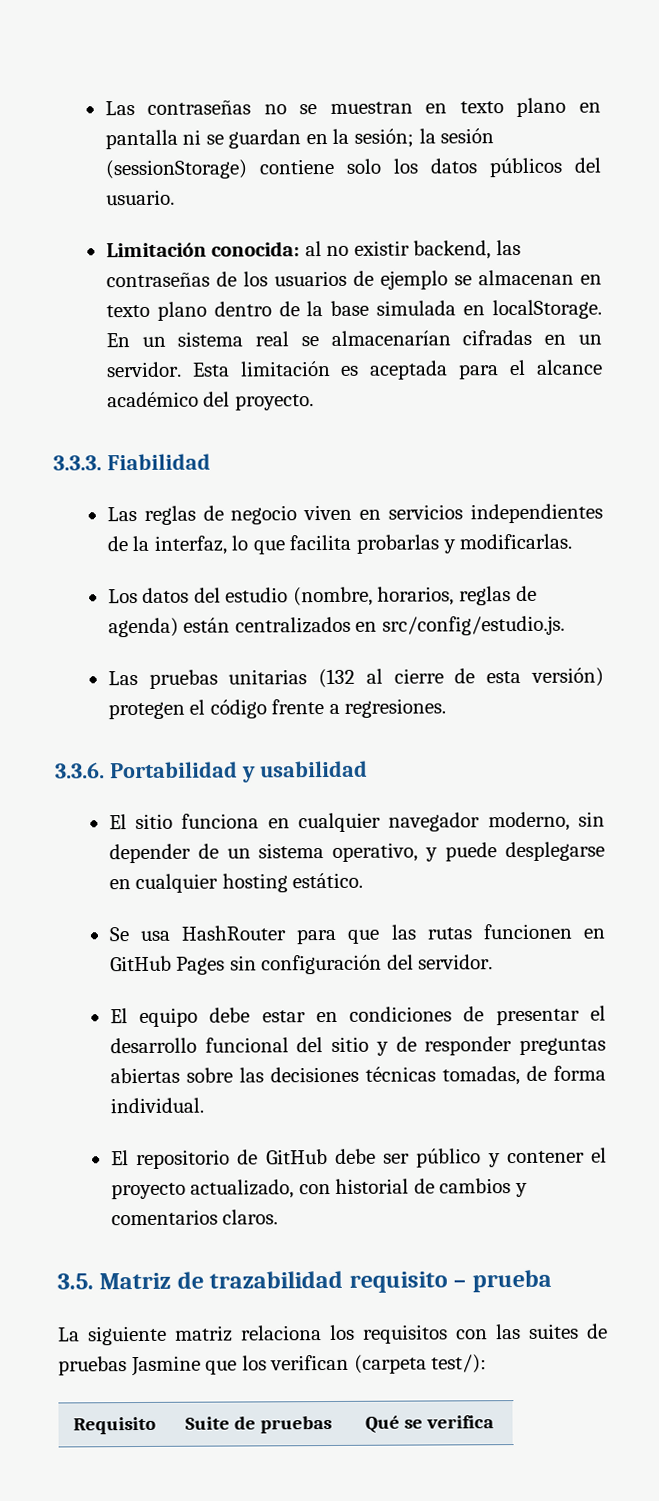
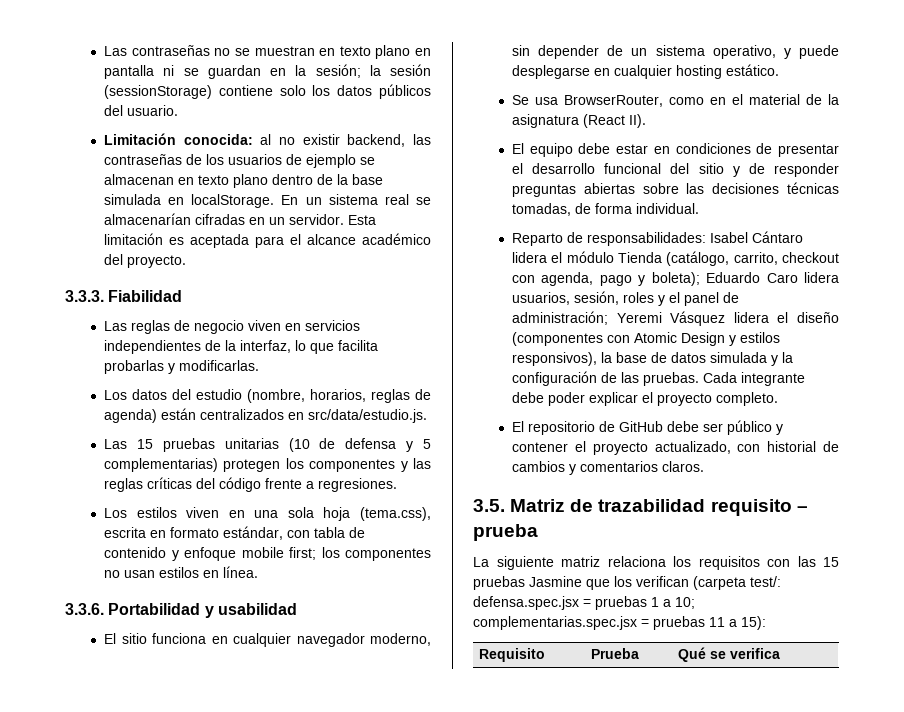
- Los datos del estudio (nombre, horarios, reglas de agenda) están centralizados en src/config/estudio.js.
- Las pruebas unitarias (132 al cierre de esta versión) protegen el código frente a regresiones.
+ Los datos del estudio (nombre, horarios, reglas de agenda) están centralizados en src/data/estudio.js.
+ Las 15 pruebas unitarias (10 de defensa y 5 complementarias) protegen los componentes y las reglas críticas del código frente a regresiones.
+ Los estilos viven en una sola hoja (tema.css), escrita en formato estándar, con tabla de contenido y enfoque mobile first; los componentes no usan estilos en línea.
- Se usa HashRouter para que las rutas funcionen en GitHub Pages sin configuración del servidor.
+ Se usa BrowserRouter, como en el material de la asignatura (React II).
+ Reparto de responsabilidades: Isabel Cántaro lidera el módulo Tienda (catálogo, carrito, checkout con agenda, pago y boleta); Eduardo Caro lidera usuarios, sesión, roles y el panel de administración; Yeremi Vásquez lidera el diseño (componentes con Atomic Design y estilos responsivos), la base de datos simulada y la configuración de las pruebas. Cada integrante debe poder explicar el proyecto completo.
- La siguiente matriz relaciona los requisitos con las suites de pruebas Jasmine que los verifican (carpeta test/):
- Requisito | Suite de pruebas | Qué se verifica
+ La siguiente matriz relaciona los requisitos con las 15 pruebas Jasmine que los verifican (carpeta test/: defensa.spec.jsx = pruebas 1 a 10; complementarias.spec.jsx = pruebas 11 a 15):
+ Requisito | Prueba | Qué se verifica

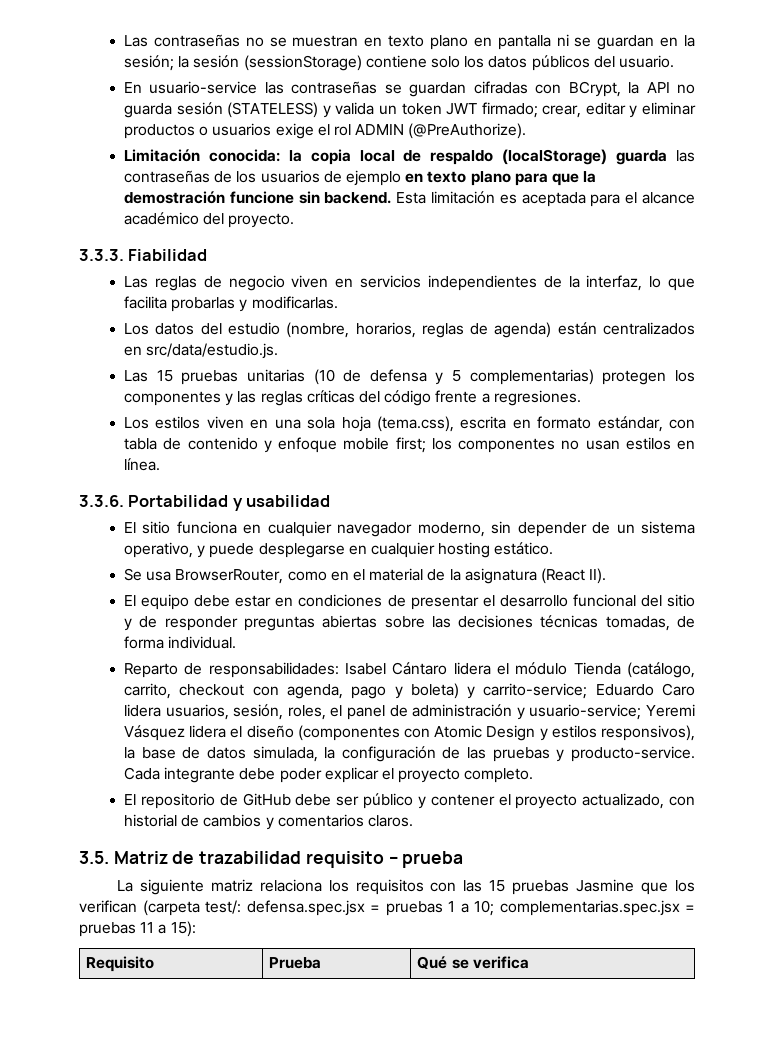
- Limitación conocida: al no existir backend, las contraseñas de los usuarios de ejemplo se almacenan en texto plano dentro de la base simulada en localStorage. En un sistema real se almacenarían cifradas en un servidor.
+ En usuario-service las contraseñas se guardan cifradas con BCrypt, la API no guarda sesión (STATELESS) y valida un token JWT firmado; crear, editar y eliminar productos o usuarios exige el rol ADMIN (@PreAuthorize).
+ Limitación conocida: la copia local de respaldo (localStorage) guarda las contraseñas de los usuarios de ejemplo en texto plano para que la demostración funcione sin backend.
- Reparto de responsabilidades: Isabel Cántaro lidera el módulo Tienda (catálogo, carrito, checkout con agenda, pago y boleta); Eduardo Caro lidera usuarios, sesión, roles y el panel de administración; Yeremi Vásquez lidera el diseño (componentes con Atomic Design y estilos responsivos), la base de datos simulada y la configuración de las pruebas.
+ Reparto de responsabilidades: Isabel Cántaro lidera el módulo Tienda (catálogo, carrito, checkout con agenda, pago y boleta) y carrito-service; Eduardo Caro lidera usuarios, sesión, roles, el panel de administración y usuario-service; Yeremi Vásquez lidera el diseño (componentes con Atomic Design y estilos responsivos), la base de datos simulada, la configuración de las pruebas y producto-service.

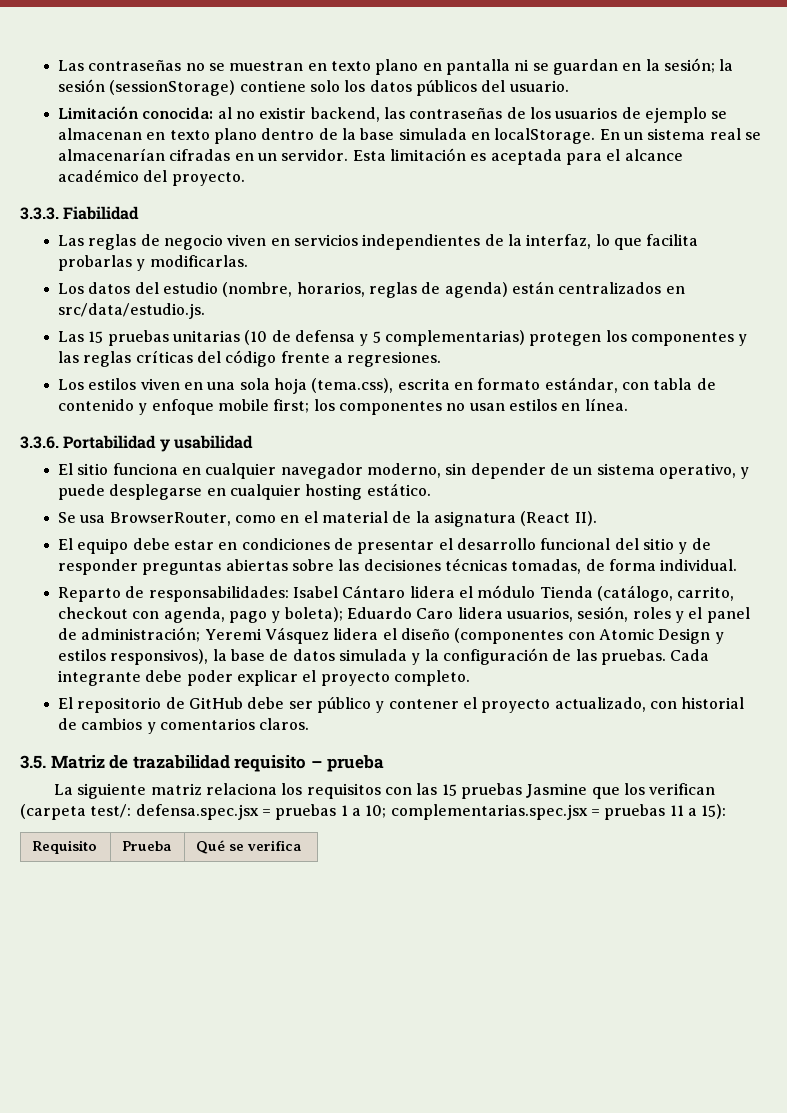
- En usuario-service las contraseñas se guardan cifradas con BCrypt, la API no guarda sesión (STATELESS) y valida un token JWT firmado; crear, editar y eliminar productos o usuarios exige el rol ADMIN (@PreAuthorize).
- Limitación conocida: la copia local de respaldo (localStorage) guarda las contraseñas de los usuarios de ejemplo en texto plano para que la demostración funcione sin backend.
+ Limitación conocida: al no existir backend, las contraseñas de los usuarios de ejemplo se almacenan en texto plano dentro de la base simulada en localStorage. En un sistema real se almacenarían cifradas en un servidor.
- Reparto de responsabilidades: Isabel Cántaro lidera el módulo Tienda (catálogo, carrito, checkout con agenda, pago y boleta) y carrito-service; Eduardo Caro lidera usuarios, sesión, roles, el panel de administración y usuario-service; Yeremi Vásquez lidera el diseño (componentes con Atomic Design y estilos responsivos), la base de datos simulada, la configuración de las pruebas y producto-service.
+ Reparto de responsabilidades: Isabel Cántaro lidera el módulo Tienda (catálogo, carrito, checkout con agenda, pago y boleta); Eduardo Caro lidera usuarios, sesión, roles y el panel de administración; Yeremi Vásquez lidera el diseño (componentes con Atomic Design y estilos responsivos), la base de datos simulada y la configuración de las pruebas.

